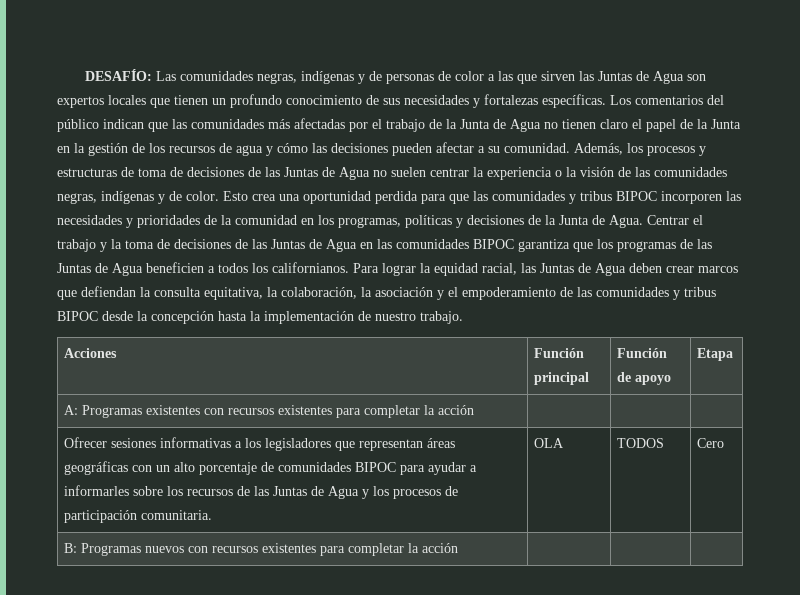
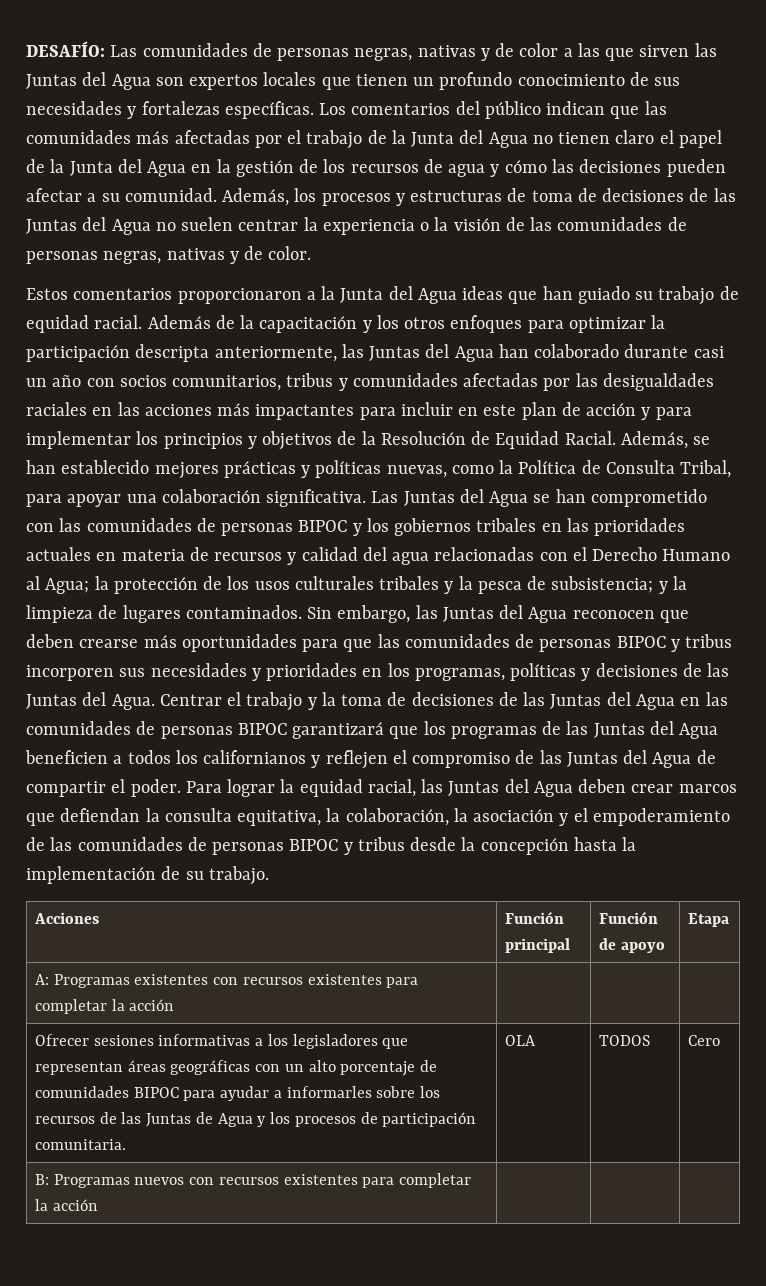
- DESAFÍO: Las comunidades negras, indígenas y de personas de color a las que sirven las Juntas de Agua son expertos locales que tienen un profundo conocimiento de sus necesidades y fortalezas específicas.
+ DESAFÍO: Las comunidades de personas negras, nativas y de color a las que sirven las Juntas del Agua son expertos locales que tienen un profundo conocimiento de sus necesidades y fortalezas específicas.
- Los comentarios del público indican que las comunidades más afectadas por el trabajo de la Junta de Agua no tienen claro el papel de la Junta en la gestión de los recursos de agua y cómo las decisiones pueden afectar a su comunidad.
+ Los comentarios del público indican que las comunidades más afectadas por el trabajo de la Junta del Agua no tienen claro el papel de la Junta del Agua en la gestión de los recursos de agua y cómo las decisiones pueden afectar a su comunidad.
- Además, los procesos y estructuras de toma de decisiones de las Juntas de Agua no suelen centrar la experiencia o la visión de las comunidades negras, indígenas y de color. Esto crea una oportunidad perdida para que las comunidades y tribus BIPOC incorporen las necesidades y prioridades de la comunidad en los programas, políticas y decisiones de la Junta de Agua.
+ Además, los procesos y estructuras de toma de decisiones de las Juntas del Agua no suelen centrar la experiencia o la visión de las comunidades de personas negras, nativas y de color.
+ Estos comentarios proporcionaron a la Junta del Agua ideas que han guiado su trabajo de equidad racial. Además de la capacitación y los otros enfoques para optimizar la participación descripta anteriormente, las Juntas del Agua han colaborado durante casi un año con socios comunitarios, tribus y comunidades afectadas por las desigualdades raciales en las acciones más impactantes para incluir en este plan de acción y para implementar los principios y objetivos de la Resolución de Equidad Racial. Además, se han establecido mejores prácticas y políticas nuevas, como la Política de Consulta Tribal, para apoyar una colaboración significativa. Las Juntas del Agua se han comprometido con las comunidades de personas BIPOC y los gobiernos tribales en las prioridades actuales en materia de recursos y calidad del agua relacionadas con el Derecho Humano al Agua; la protección de los usos culturales tribales y la pesca de subsistencia; y la limpieza de lugares contaminados. Sin embargo, las Juntas del Agua reconocen que deben crearse más oportunidades para que las comunidades de personas BIPOC y tribus incorporen sus necesidades y prioridades en los programas, políticas y decisiones de las Juntas del Agua.
- Centrar el trabajo y la toma de decisiones de las Juntas de Agua en las comunidades BIPOC garantiza que los programas de las Juntas de Agua beneficien a todos los californianos.
+ Centrar el trabajo y la toma de decisiones de las Juntas del Agua en las comunidades de personas BIPOC garantizará que los programas de las Juntas del Agua beneficien a todos los californianos y reflejen el compromiso de las Juntas del Agua de compartir el poder.
- Para lograr la equidad racial, las Juntas de Agua deben crear marcos que defiendan la consulta equitativa, la colaboración, la asociación y el empoderamiento de las comunidades y tribus BIPOC desde la concepción hasta la implementación de nuestro trabajo.
+ Para lograr la equidad racial, las Juntas del Agua deben crear marcos que defiendan la consulta equitativa, la colaboración, la asociación y el empoderamiento de las comunidades de personas BIPOC y tribus desde la concepción hasta la implementación de su trabajo.

